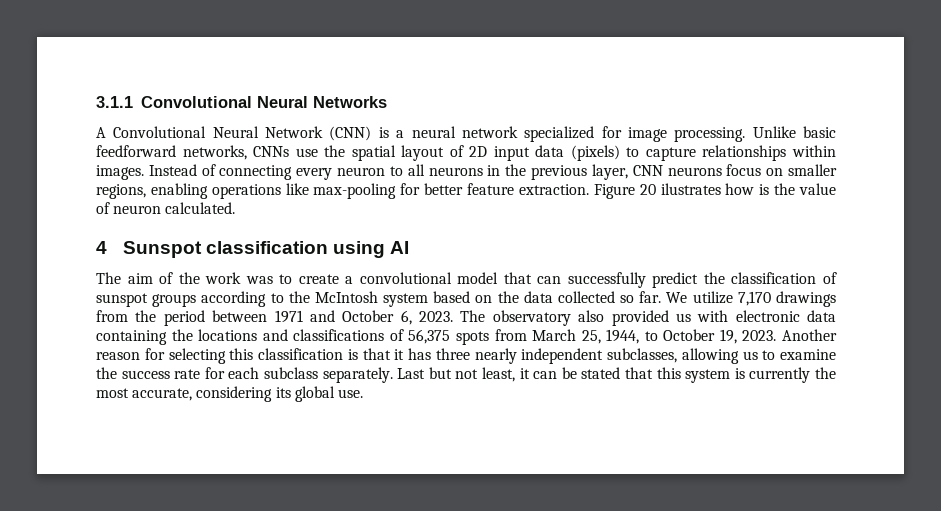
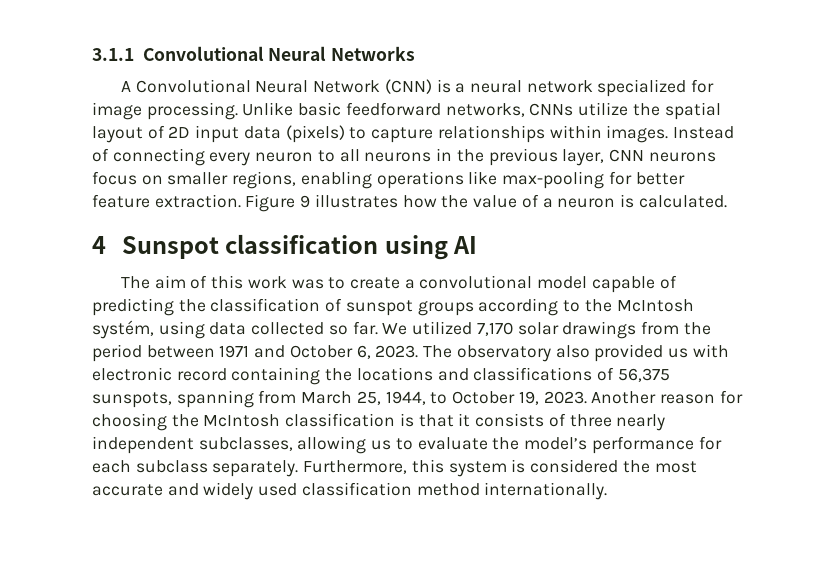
- Unlike basic feedforward networks, CNNs use the spatial layout of 2D input data (pixels) to capture relationships within images.
+ Unlike basic feedforward networks, CNNs utilize the spatial layout of 2D input data (pixels) to capture relationships within images.
- Figure 20 ilustrates how is the value of neuron calculated.
+ Figure 9 illustrates how the value of a neuron is calculated.
- The aim of the work was to create a convolutional model that can successfully predict the classification of sunspot groups according to the McIntosh system based on the data collected so far.
+ The aim of this work was to create a convolutional model capable of predicting the classification of sunspot groups according to the McIntosh systém, using data collected so far.
- We utilize 7,170 drawings from the period between 1971 and October 6, 2023.
+ We utilized 7,170 solar drawings from the period between 1971 and October 6, 2023.
- The observatory also provided us with electronic data containing the locations and classifications of 56,375 spots from March 25, 1944, to October 19, 2023.
+ The observatory also provided us with electronic record containing the locations and classifications of 56,375 sunspots, spanning from March 25, 1944, to October 19, 2023.
- Another reason for selecting this classification is that it has three nearly independent subclasses, allowing us to examine the success rate for each subclass separately. Last but not least, it can be stated that this system is currently the most accurate, considering its global use.
+ Another reason for choosing the McIntosh classification is that it consists of three nearly independent subclasses, allowing us to evaluate the model’s performance for each subclass separately. Furthermore, this system is considered the most accurate and widely used classification method internationally.

